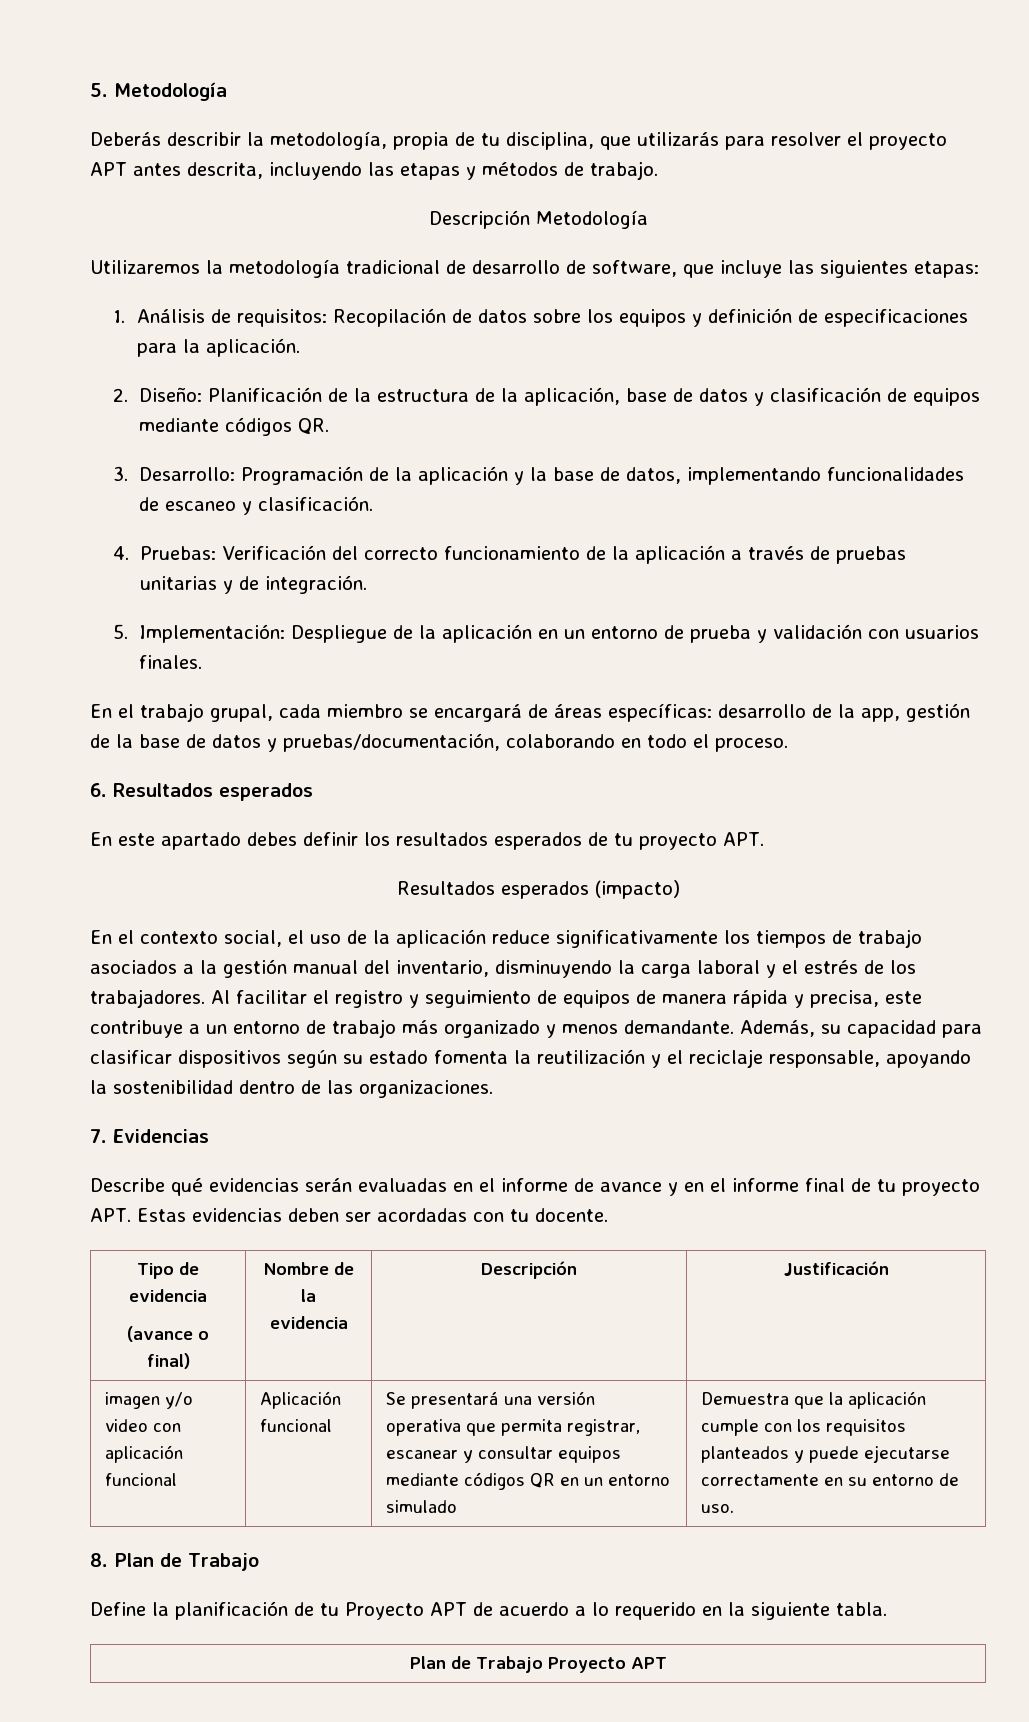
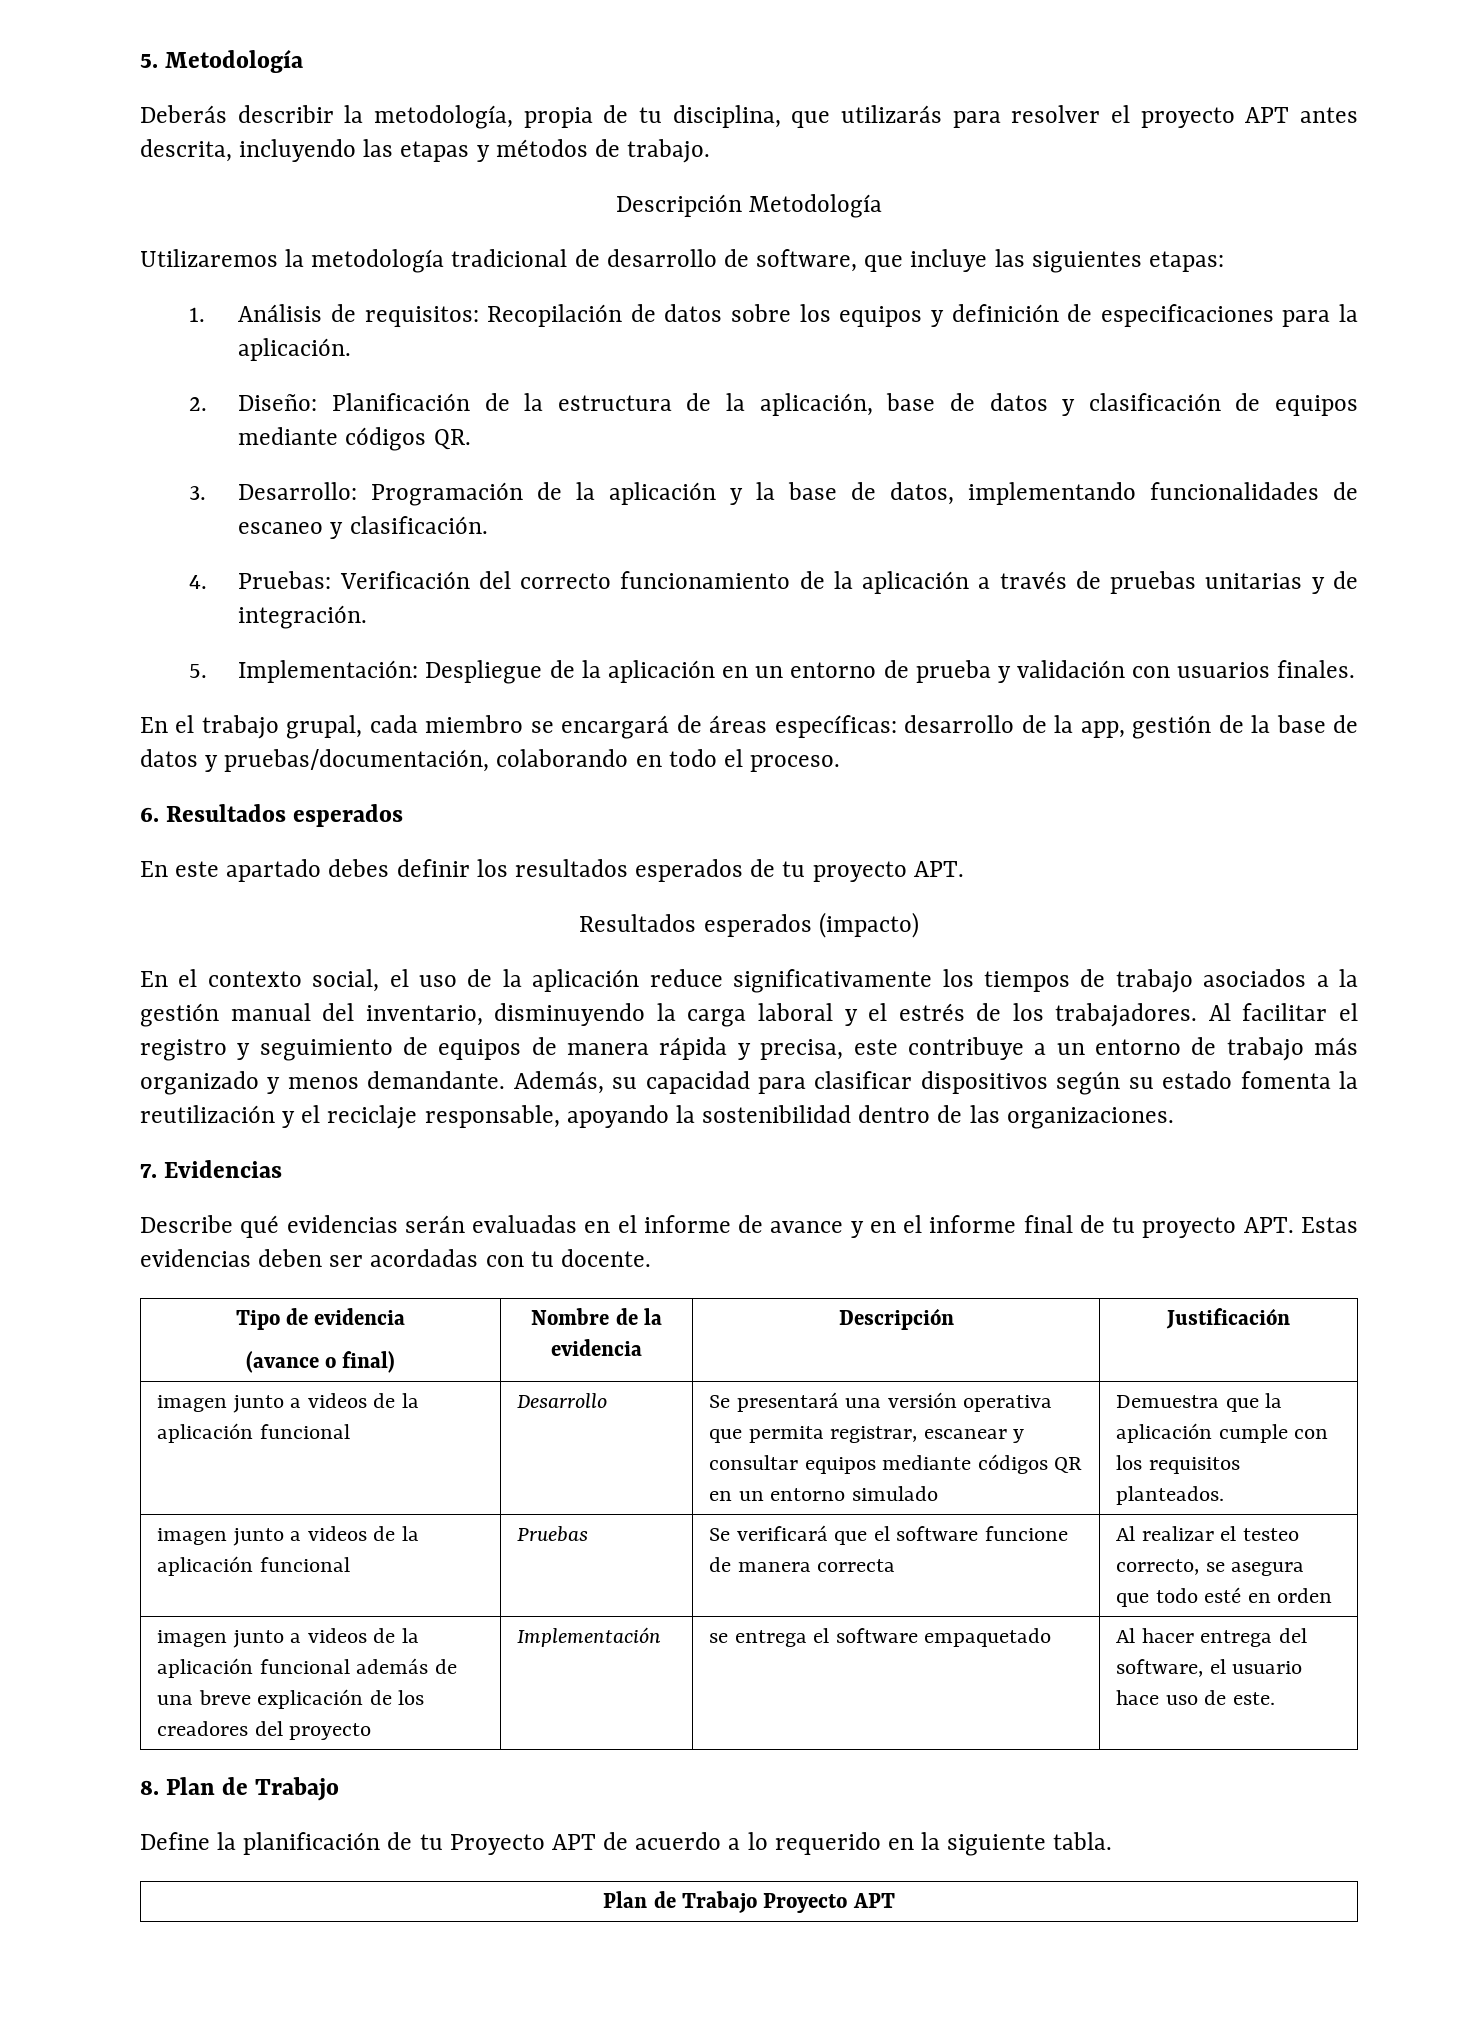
- imagen y/o video con aplicación funcional | Aplicación funcional
+ imagen junto a videos de la aplicación funcional | Desarrollo
- Demuestra que la aplicación cumple con los requisitos planteados y puede ejecutarse correctamente en su entorno de uso.
+ Demuestra que la aplicación cumple con los requisitos planteados.
+ imagen junto a videos de la aplicación funcional | Pruebas | Se verificará que el software funcione de manera correcta | Al realizar el testeo correcto, se asegura que todo esté en orden
+ imagen junto a videos de la aplicación funcional además de una breve explicación de los creadores del proyecto | Implementación | se entrega el software empaquetado | Al hacer entrega del software, el usuario hace uso de este.

